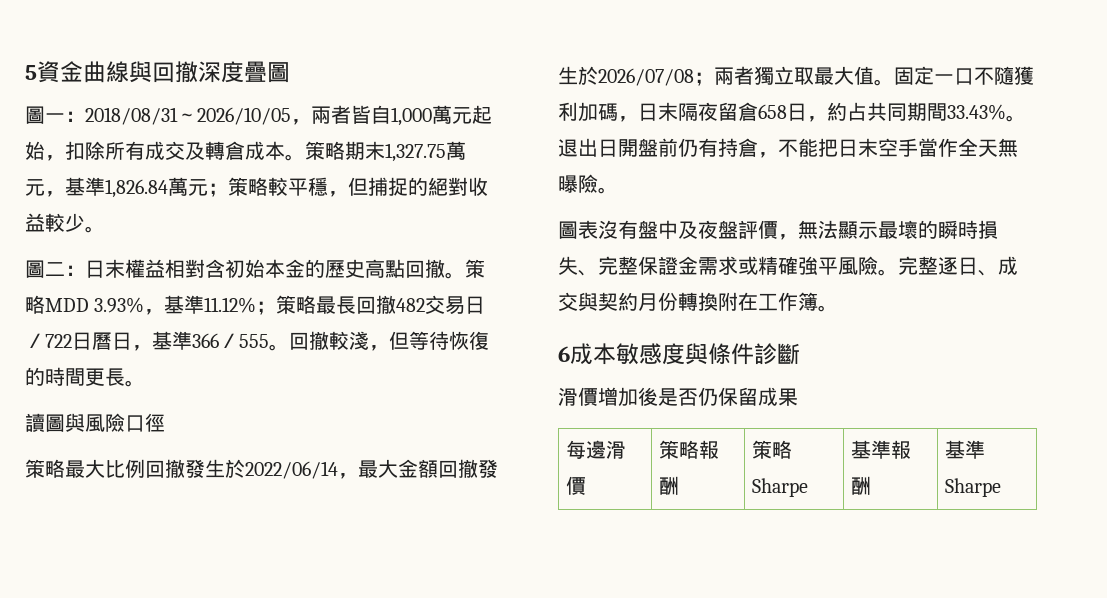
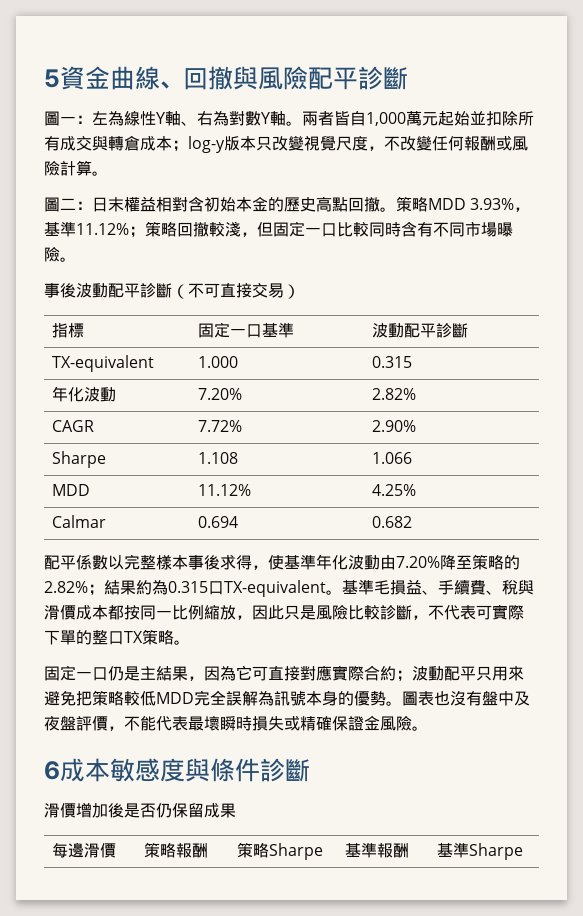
- 5資金曲線與回撤深度疊圖
- 圖一：2018/08/31～2026/10/05，兩者皆自1,000萬元起始，扣除所有成交及轉倉成本。策略期末1,327.75萬元，基準1,826.84萬元；策略較平穩，但捕捉的絕對收益較少。
+ 5資金曲線、回撤與風險配平診斷
+ 圖一：左為線性Y軸、右為對數Y軸。兩者皆自1,000萬元起始並扣除所有成交與轉倉成本；log-y版本只改變視覺尺度，不改變任何報酬或風險計算。
- 策略MDD 3.93%，基準11.12%；策略最長回撤482交易日／722日曆日，基準366／555。回撤較淺，但等待恢復的時間更長。
- 讀圖與風險口徑
- 策略最大比例回撤發生於2022/06/14，最大金額回撤發生於2026/07/08；兩者獨立取最大值。固定一口不隨獲利加碼，日末隔夜留倉658日，約占共同期間33.43%。退出日開盤前仍有持倉，不能把日末空手當作全天無曝險。
- 圖表沒有盤中及夜盤評價，無法顯示最壞的瞬時損失、完整保證金需求或精確強平風險。完整逐日、成交與契約月份轉換附在工作簿。
+ 策略MDD 3.93%，基準11.12%；策略回撤較淺，但固定一口比較同時含有不同市場曝險。
+ 事後波動配平診斷（不可直接交易）
+ 指標 | 固定一口基準 | 波動配平診斷
+ TX-equivalent | 1.000 | 0.315
+ 年化波動 | 7.20% | 2.82%
+ CAGR | 7.72% | 2.90%
+ Sharpe | 1.108 | 1.066
+ MDD | 11.12% | 4.25%
+ Calmar | 0.694 | 0.682
+ 配平係數以完整樣本事後求得，使基準年化波動由7.20%降至策略的2.82%；結果約為0.315口TX-equivalent。基準毛損益、手續費、稅與滑價成本都按同一比例縮放，因此只是風險比較診斷，不代表可實際下單的整口TX策略。
+ 固定一口仍是主結果，因為它可直接對應實際合約；波動配平只用來避免把策略較低MDD完全誤解為訊號本身的優勢。圖表也沒有盤中及夜盤評價，不能代表最壞瞬時損失或精確保證金風險。

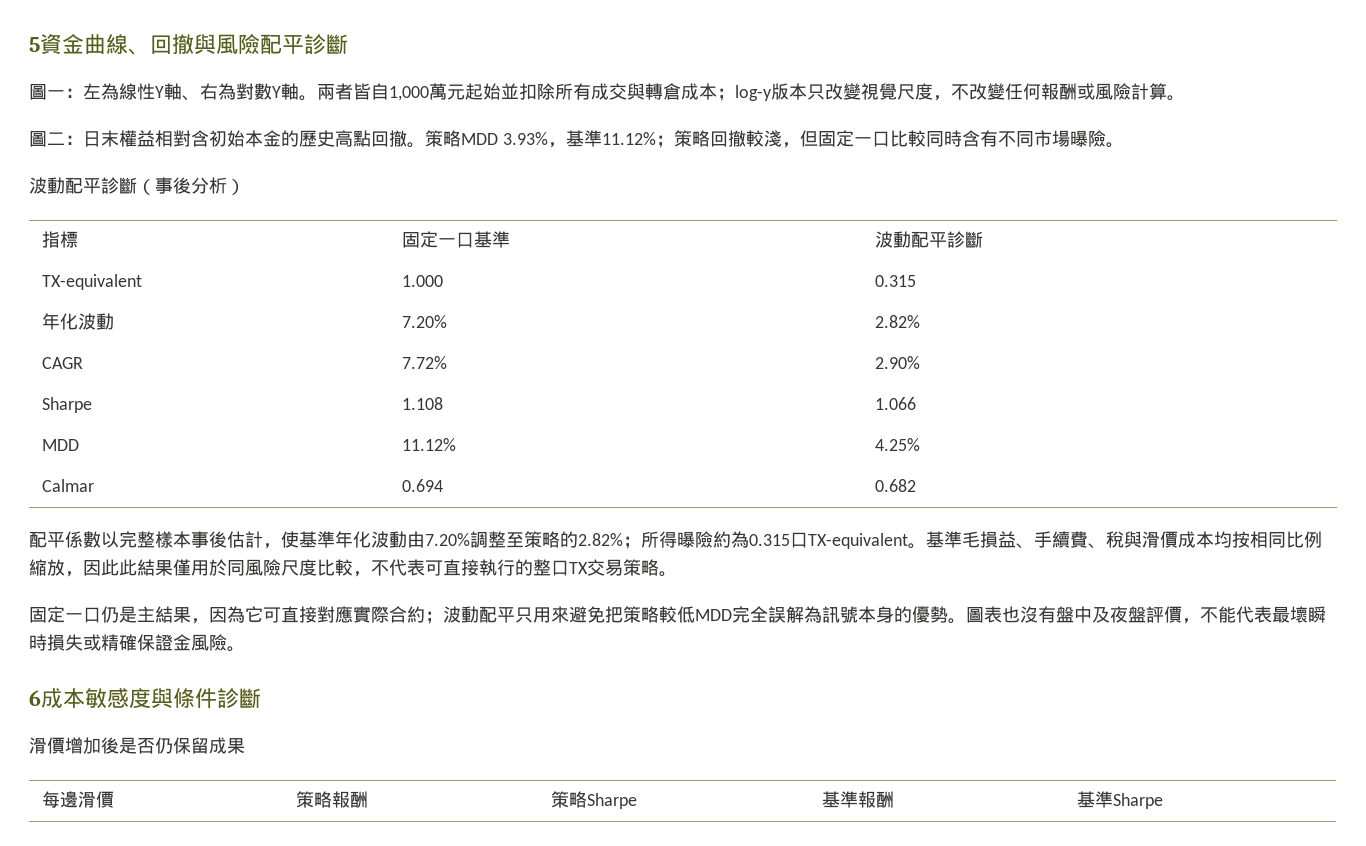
- 事後波動配平診斷（不可直接交易）
+ 波動配平診斷（事後分析）
- 配平係數以完整樣本事後求得，使基準年化波動由7.20%降至策略的2.82%；結果約為0.315口TX-equivalent。
+ 配平係數以完整樣本事後估計，使基準年化波動由7.20%調整至策略的2.82%；所得曝險約為0.315口TX-equivalent。
- 基準毛損益、手續費、稅與滑價成本都按同一比例縮放，因此只是風險比較診斷，不代表可實際下單的整口TX策略。
+ 基準毛損益、手續費、稅與滑價成本均按相同比例縮放，因此此結果僅用於同風險尺度比較，不代表可直接執行的整口TX交易策略。

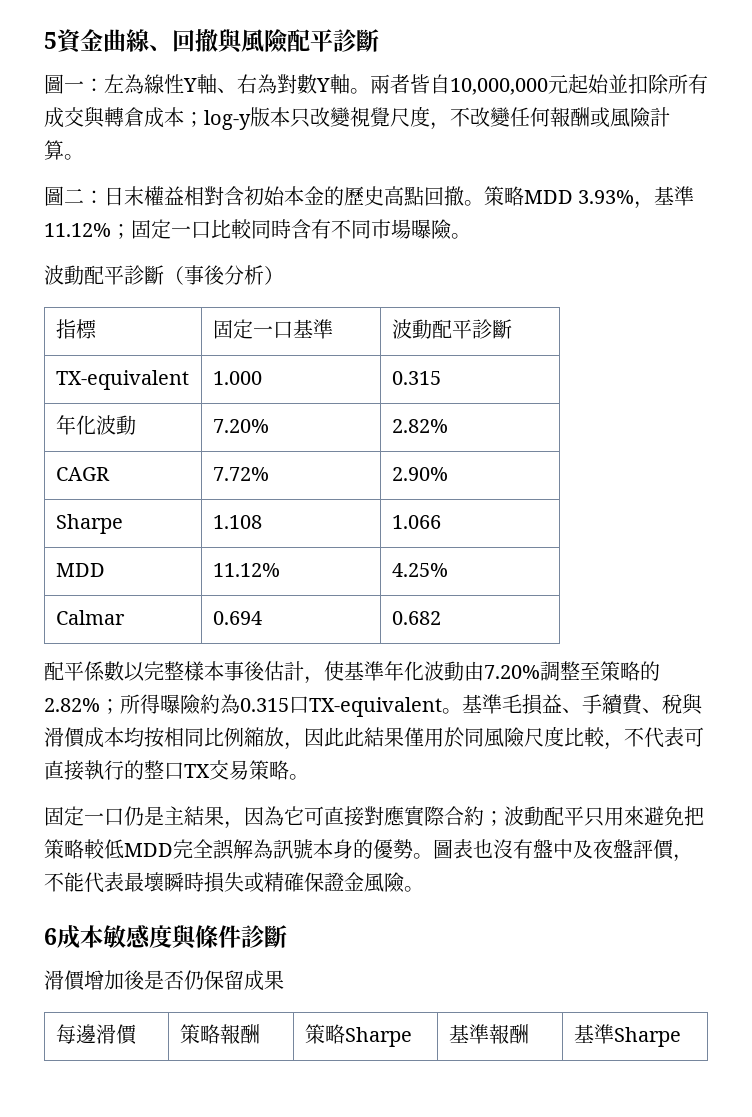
- 兩者皆自1,000萬元起始並扣除所有成交與轉倉成本；log-y版本只改變視覺尺度，不改變任何報酬或風險計算。
+ 兩者皆自10,000,000元起始並扣除所有成交與轉倉成本；log-y版本只改變視覺尺度，不改變任何報酬或風險計算。
- 策略MDD 3.93%，基準11.12%；策略回撤較淺，但固定一口比較同時含有不同市場曝險。
+ 策略MDD 3.93%，基準11.12%；固定一口比較同時含有不同市場曝險。

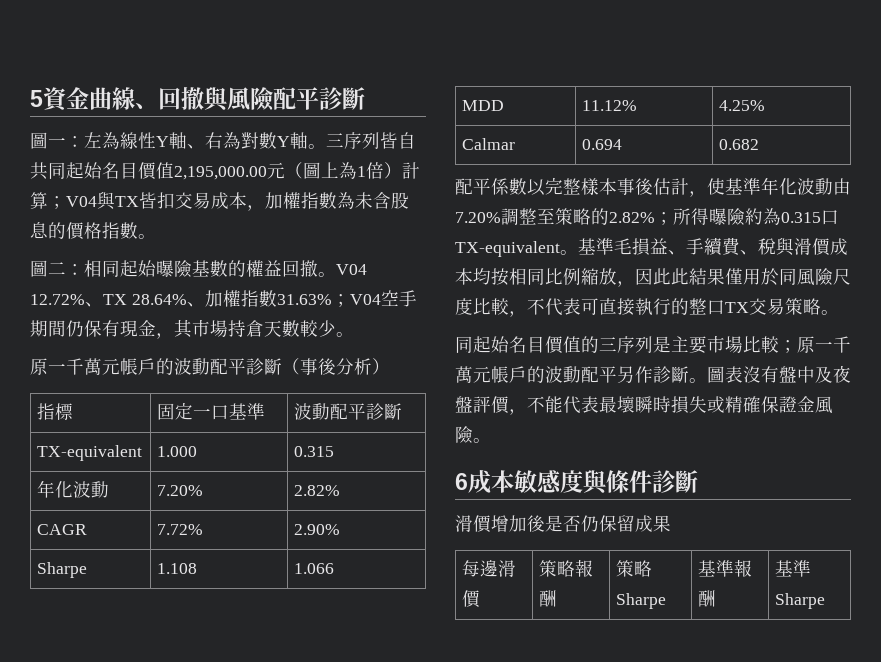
- 兩者皆自10,000,000元起始並扣除所有成交與轉倉成本；log-y版本只改變視覺尺度，不改變任何報酬或風險計算。
- 圖二：日末權益相對含初始本金的歷史高點回撤。策略MDD 3.93%，基準11.12%；固定一口比較同時含有不同市場曝險。
- 波動配平診斷（事後分析）
+ 三序列皆自共同起始名目價值2,195,000.00元（圖上為1倍）計算；V04與TX皆扣交易成本，加權指數為未含股息的價格指數。
+ 圖二：相同起始曝險基數的權益回撤。V04 12.72%、TX 28.64%、加權指數31.63%；V04空手期間仍保有現金，其市場持倉天數較少。
+ 原一千萬元帳戶的波動配平診斷（事後分析）
- 固定一口仍是主結果，因為它可直接對應實際合約；波動配平只用來避免把策略較低MDD完全誤解為訊號本身的優勢。圖表也沒有盤中及夜盤評價，不能代表最壞瞬時損失或精確保證金風險。
+ 同起始名目價值的三序列是主要市場比較；原一千萬元帳戶的波動配平另作診斷。圖表沒有盤中及夜盤評價，不能代表最壞瞬時損失或精確保證金風險。

